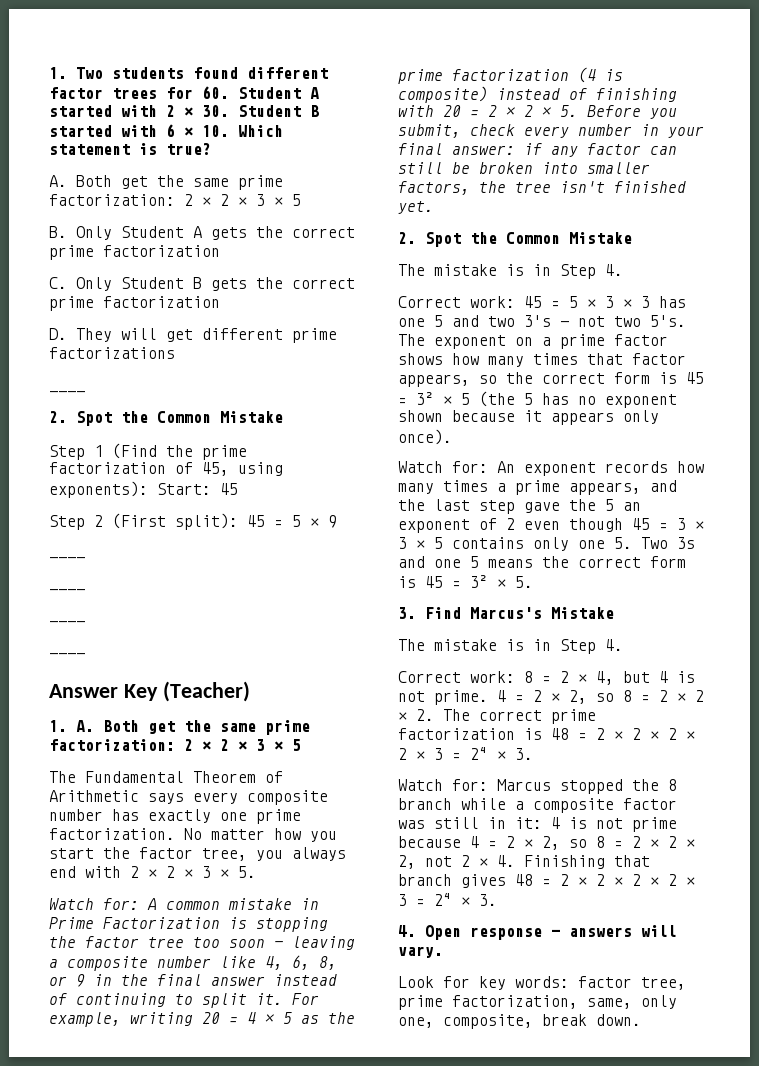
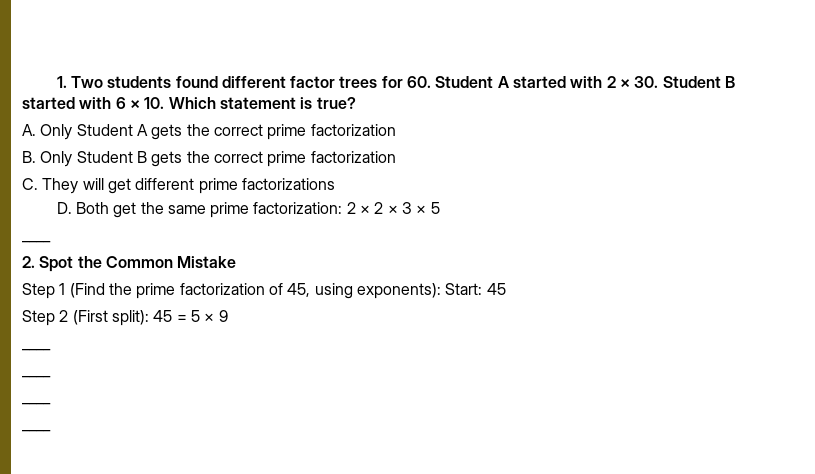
  1. Two students found different factor trees for 60. Student A started with 2 × 30. Student B started with 6 × 10. Which statement is true?
- A. Both get the same prime factorization: 2 × 2 × 3 × 5
+ A. Only Student A gets the correct prime factorization
+ B. Only Student B gets the correct prime factorization
+ C. They will get different prime factorizations
+ D. Both get the same prime factorization: 2 × 2 × 3 × 5
- B. Only Student A gets the correct prime factorization
- C. Only Student B gets the correct prime factorization
- D. They will get different prime factorizations
- Answer Key (Teacher)
- 1. A. Both get the same prime factorization: 2 × 2 × 3 × 5
- The Fundamental Theorem of Arithmetic says every composite number has exactly one prime factorization. No matter how you start the factor tree, you always end with 2 × 2 × 3 × 5.
- Watch for: A common mistake in Prime Factorization is stopping the factor tree too soon — leaving a composite number like 4, 6, 8, or 9 in the final answer instead of continuing to split it. For example, writing 20 = 4 × 5 as the prime factorization (4 is composite) instead of finishing with 20 = 2 × 2 × 5. Before you submit, check every number in your final answer: if any factor can still be broken into smaller factors, the tree isn't finished yet.
- 2. Spot the Common Mistake
- The mistake is in Step 4.
- Correct work: 45 = 5 × 3 × 3 has one 5 and two 3's — not two 5's. The exponent on a prime factor shows how many times that factor appears, so the correct form is 45 = 3² × 5 (the 5 has no exponent shown because it appears only once).
- Watch for: An exponent records how many times a prime appears, and the last step gave the 5 an exponent of 2 even though 45 = 3 × 3 × 5 contains only one 5. Two 3s and one 5 means the correct form is 45 = 3² × 5.
- 3. Find Marcus's Mistake
- The mistake is in Step 4.
- Correct work: 8 = 2 × 4, but 4 is not prime. 4 = 2 × 2, so 8 = 2 × 2 × 2. The correct prime factorization is 48 = 2 × 2 × 2 × 2 × 3 = 2⁴ × 3.
- Watch for: Marcus stopped the 8 branch while a composite factor was still in it: 4 is not prime because 4 = 2 × 2, so 8 = 2 × 2 × 2, not 2 × 4. Finishing that branch gives 48 = 2 × 2 × 2 × 2 × 3 = 2⁴ × 3.
- 4. Open response — answers will vary.
- Look for key words: factor tree, prime factorization, same, only one, composite, break down.

